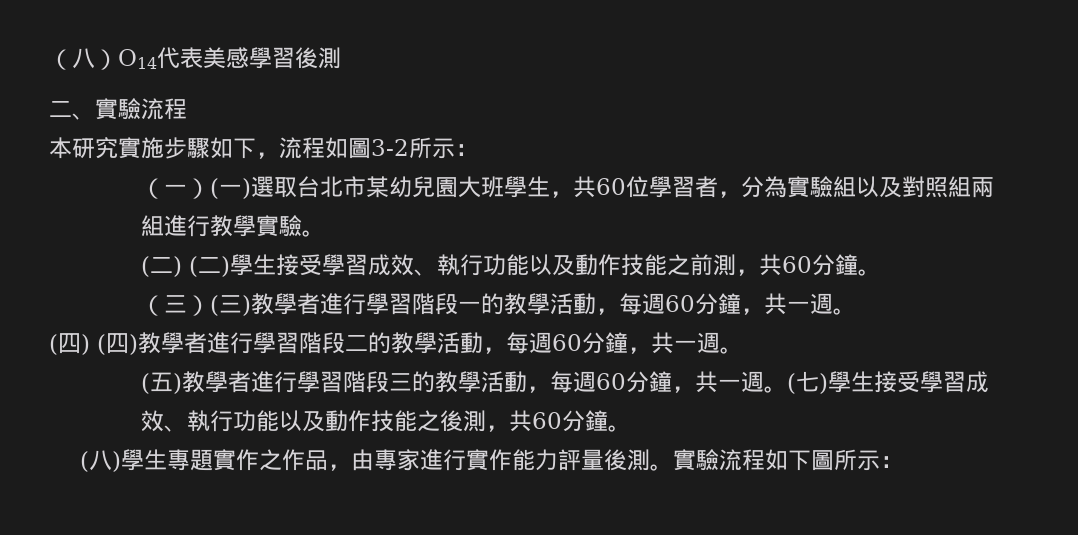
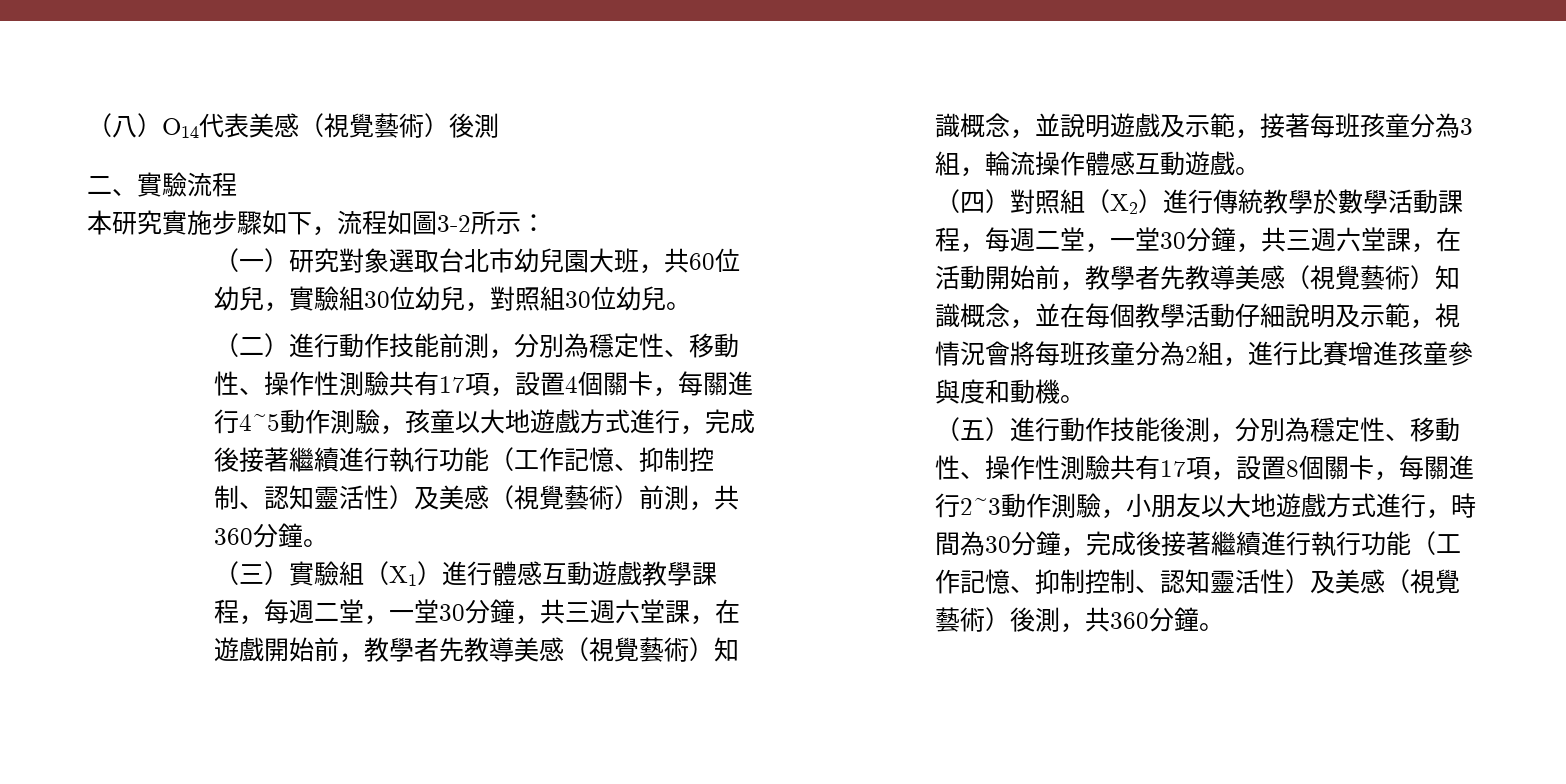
- （八）O14代表美感學習後測
+ （八）O14代表美感（視覺藝術）後測
- （一）(一)選取台北市某幼兒園大班學生，共60位學習者，分為實驗組以及對照組兩組進行教學實驗。
- (二) (二)學生接受學習成效、執行功能以及動作技能之前測，共60分鐘。
+ （一）研究對象選取台北市幼兒園大班，共60位幼兒，實驗組30位幼兒，對照組30位幼兒。
+ （二）進行動作技能前測，分別為穩定性、移動性、操作性測驗共有17項，設置4個關卡，每關進行4~5動作測驗，孩童以大地遊戲方式進行，完成後接著繼續進行執行功能（工作記憶、抑制控制、認知靈活性）及美感（視覺藝術）前測，共360分鐘。
- （三）(三)教學者進行學習階段一的教學活動，每週60分鐘，共一週。
- (四) (四)教學者進行學習階段二的教學活動，每週60分鐘，共一週。
- (五)教學者進行學習階段三的教學活動，每週60分鐘，共一週。(七)學生接受學習成效、執行功能以及動作技能之後測，共60分鐘。
- (八)學生專題實作之作品，由專家進行實作能力評量後測。實驗流程如下圖所示：
+ （三）實驗組（X1）進行體感互動遊戲教學課程，每週二堂，一堂30分鐘，共三週六堂課，在遊戲開始前，教學者先教導美感（視覺藝術）知識概念，並說明遊戲及示範，接著每班孩童分為3組，輪流操作體感互動遊戲。
+ （四）對照組（X2）進行傳統教學於數學活動課程，每週二堂，一堂30分鐘，共三週六堂課，在活動開始前，教學者先教導美感（視覺藝術）知識概念，並在每個教學活動仔細說明及示範，視情況會將每班孩童分為2組，進行比賽增進孩童參與度和動機。
+ （五）進行動作技能後測，分別為穩定性、移動性、操作性測驗共有17項，設置8個關卡，每關進行2~3動作測驗，小朋友以大地遊戲方式進行，時間為30分鐘，完成後接著繼續進行執行功能（工作記憶、抑制控制、認知靈活性）及美感（視覺藝術）後測，共360分鐘。

